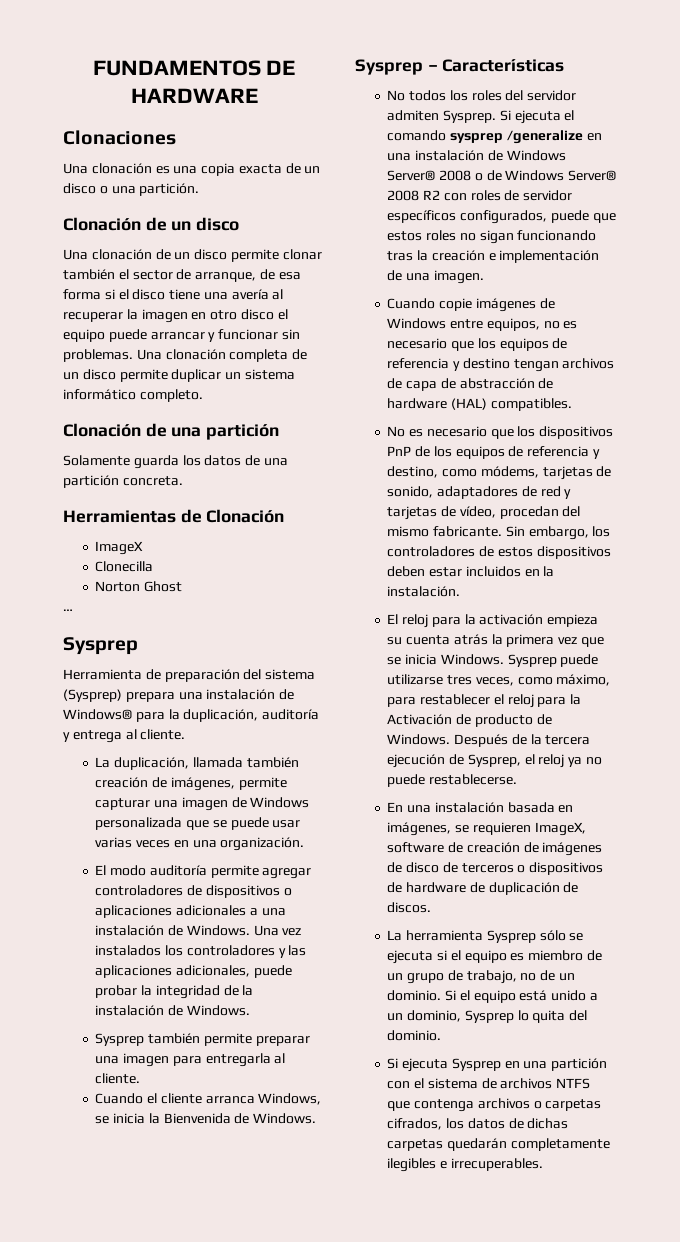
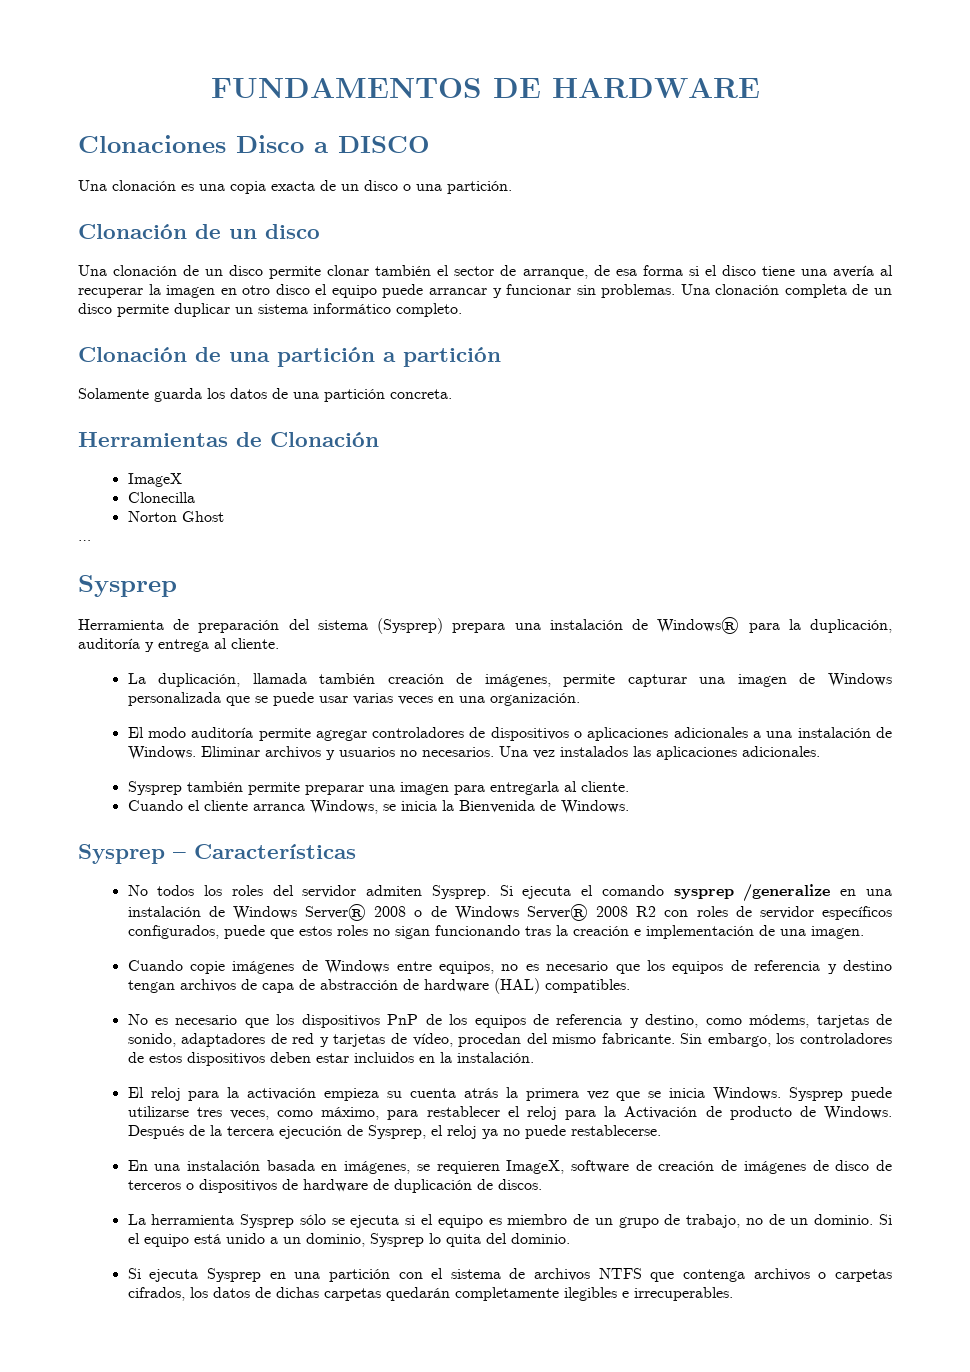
- Clonaciones
+ Clonaciones Disco a DISCO
- Clonación de una partición
+ Clonación de una partición a partición
- Una vez instalados los controladores y las aplicaciones adicionales, puede probar la integridad de la instalación de Windows.
+ Eliminar archivos y usuarios no necesarios. Una vez instalados las aplicaciones adicionales.

